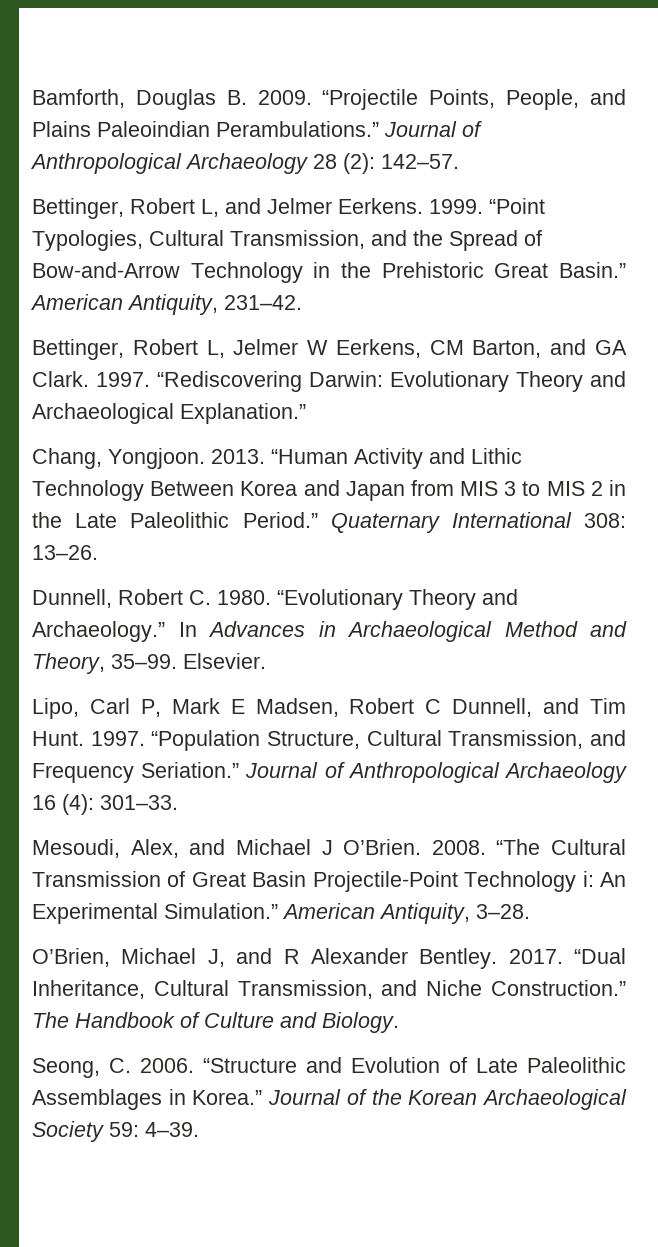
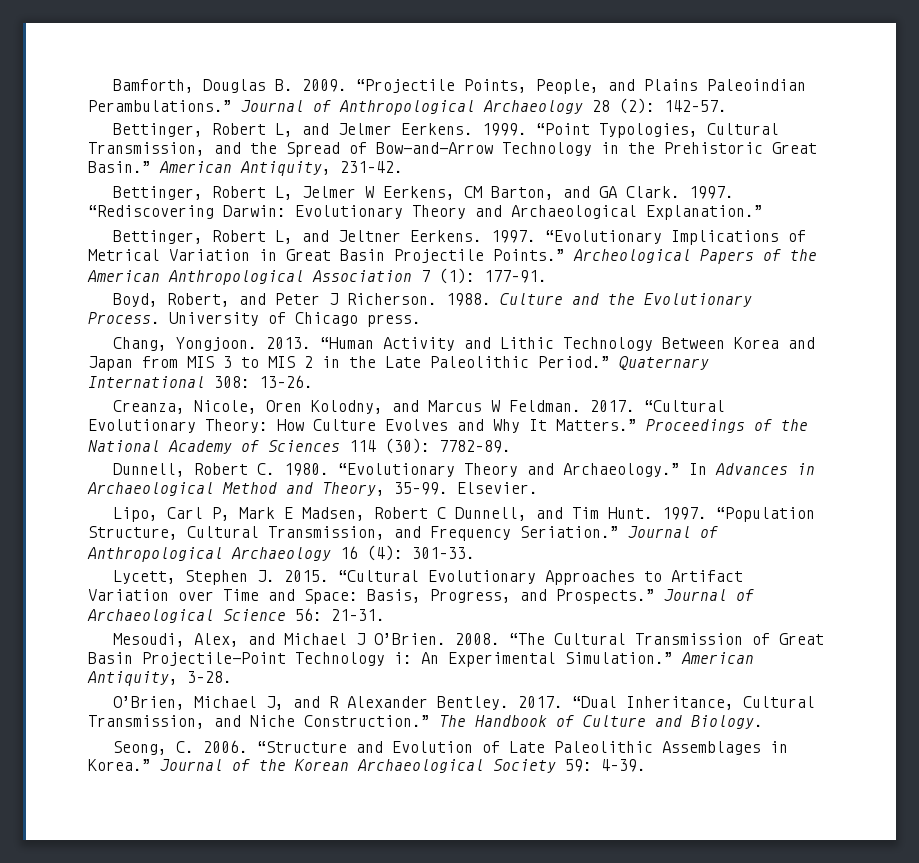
+ Bettinger, Robert L, and Jeltner Eerkens. 1997. “Evolutionary Implications of Metrical Variation in Great Basin Projectile Points.” Archeological Papers of the American Anthropological Association 7 (1): 177–91.
+ Boyd, Robert, and Peter J Richerson. 1988. Culture and the Evolutionary Process. University of Chicago press.
+ Creanza, Nicole, Oren Kolodny, and Marcus W Feldman. 2017. “Cultural Evolutionary Theory: How Culture Evolves and Why It Matters.” Proceedings of the National Academy of Sciences 114 (30): 7782–89.
+ Lycett, Stephen J. 2015. “Cultural Evolutionary Approaches to Artifact Variation over Time and Space: Basis, Progress, and Prospects.” Journal of Archaeological Science 56: 21–31.

